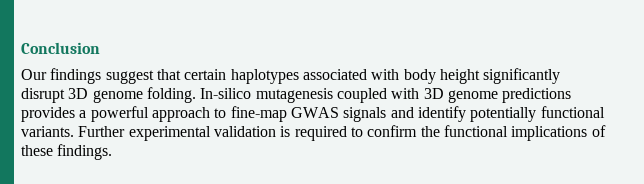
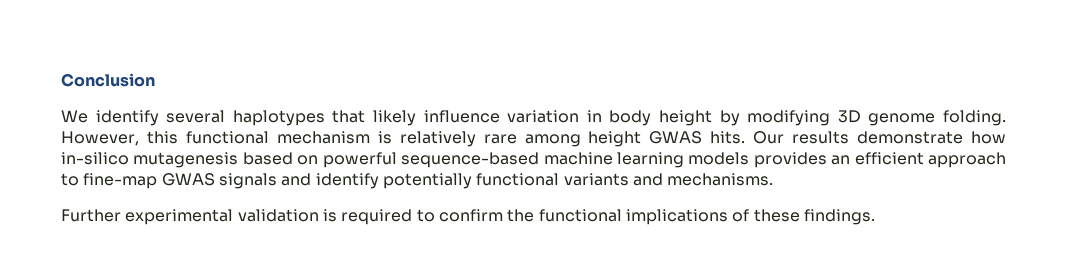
- Our findings suggest that certain haplotypes associated with body height significantly disrupt 3D genome folding. In-silico mutagenesis coupled with 3D genome predictions provides a powerful approach to fine-map GWAS signals and identify potentially functional variants. Further experimental validation is required to confirm the functional implications of these findings.
+ We identify several haplotypes that likely influence variation in body height by modifying 3D genome folding. However, this functional mechanism is relatively rare among height GWAS hits. Our results demonstrate how in-silico mutagenesis based on powerful sequence-based machine learning models provides an efficient approach to fine-map GWAS signals and identify potentially functional variants and mechanisms.
+ Further experimental validation is required to confirm the functional implications of these findings.

